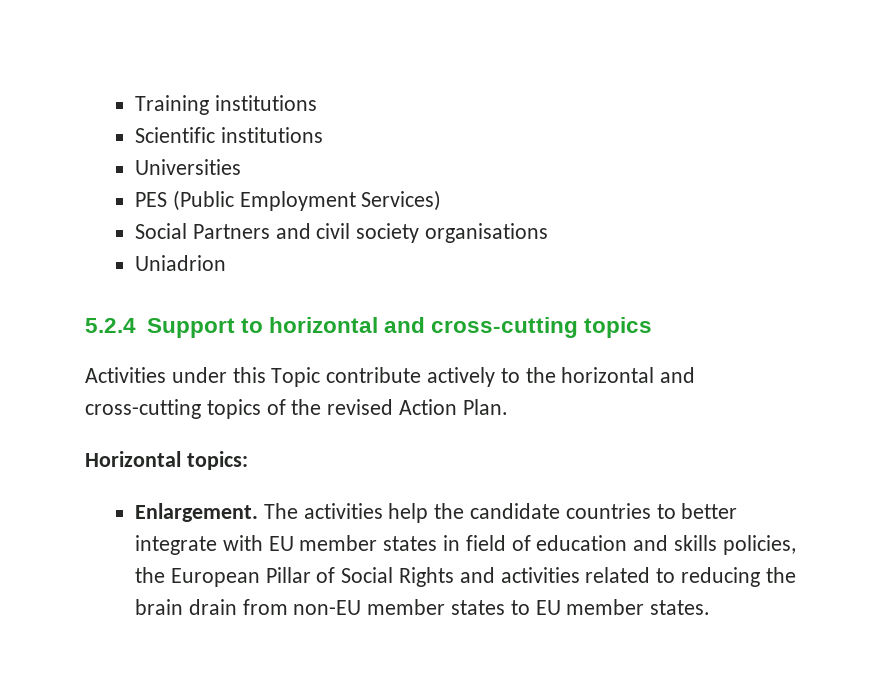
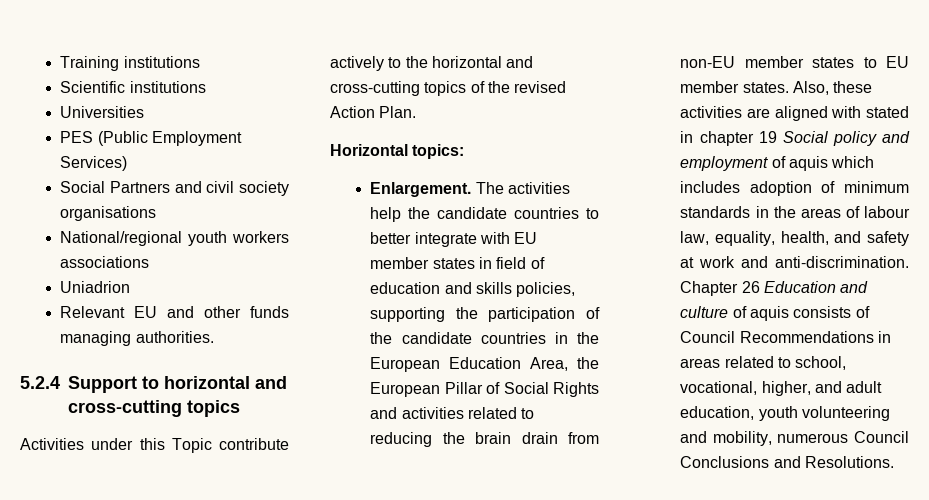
+ National/regional youth workers associations
  Uniadrion
+ Relevant EU and other funds managing authorities.
- The activities help the candidate countries to better integrate with EU member states in field of education and skills policies, the European Pillar of Social Rights and activities related to reducing the brain drain from non-EU member states to EU member states.
+ The activities help the candidate countries to better integrate with EU member states in field of education and skills policies, supporting the participation of the candidate countries in the European Education Area, the European Pillar of Social Rights and activities related to reducing the brain drain from non-EU member states to EU member states.
+ Also, these activities are aligned with stated in chapter 19 Social policy and employment of aquis which includes adoption of minimum standards in the areas of labour law, equality, health, and safety at work and anti-discrimination. Chapter 26 Education and culture of aquis consists of Council Recommendations in areas related to school, vocational, higher, and adult education, youth volunteering and mobility, numerous Council Conclusions and Resolutions.

